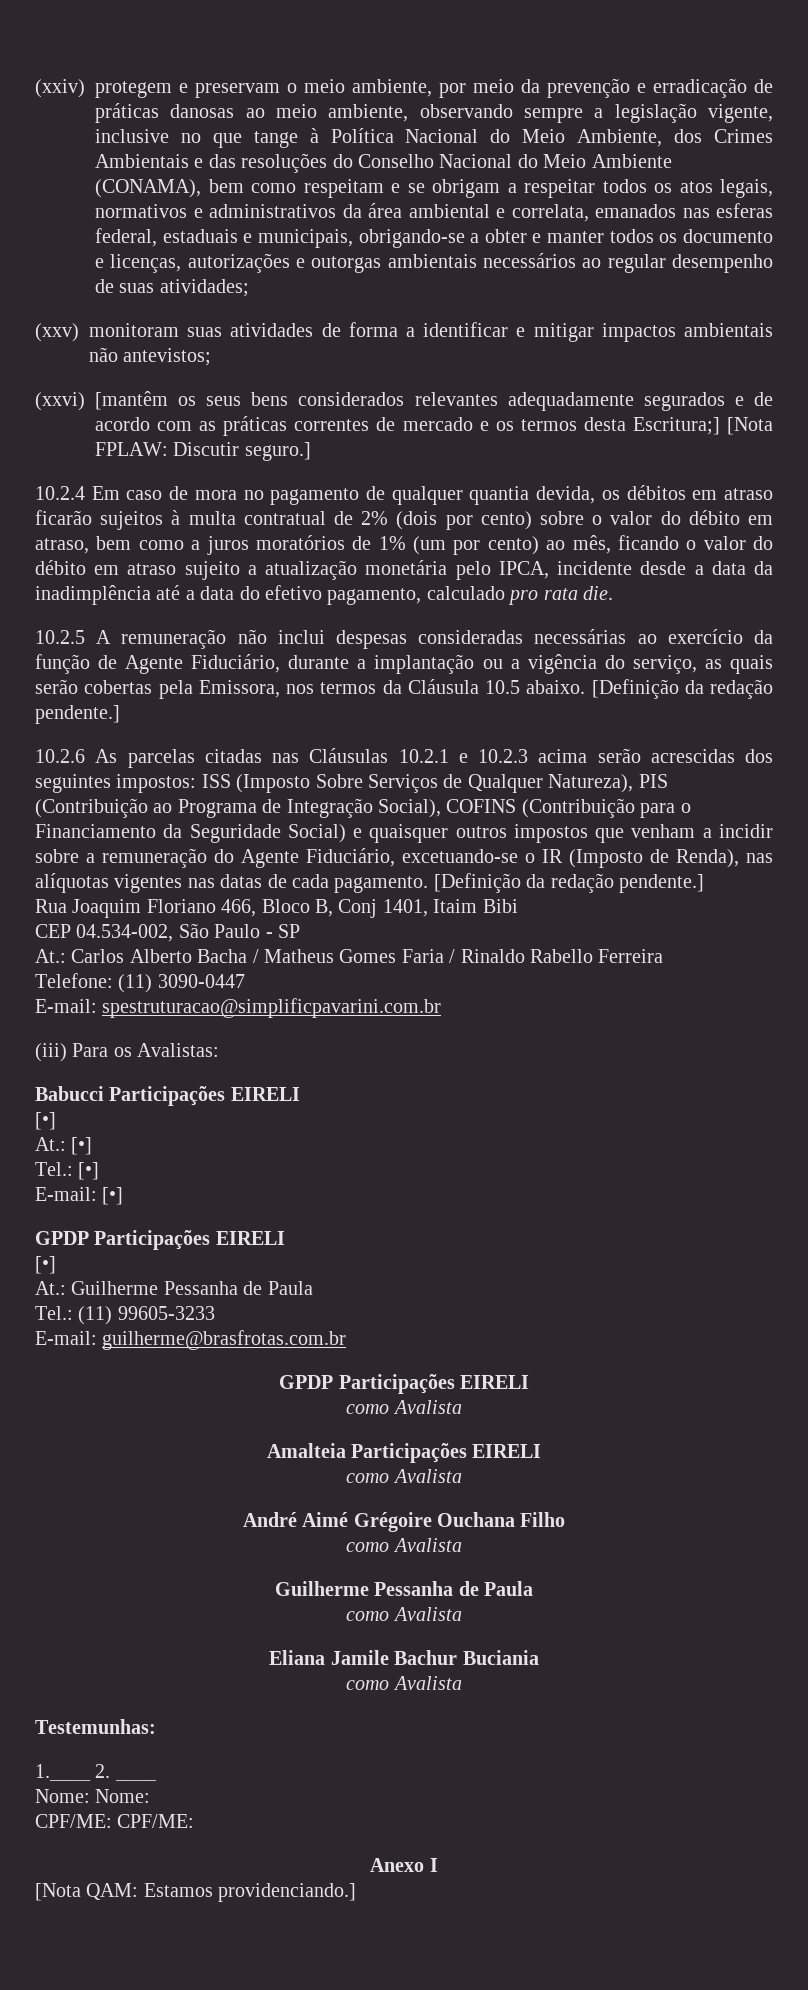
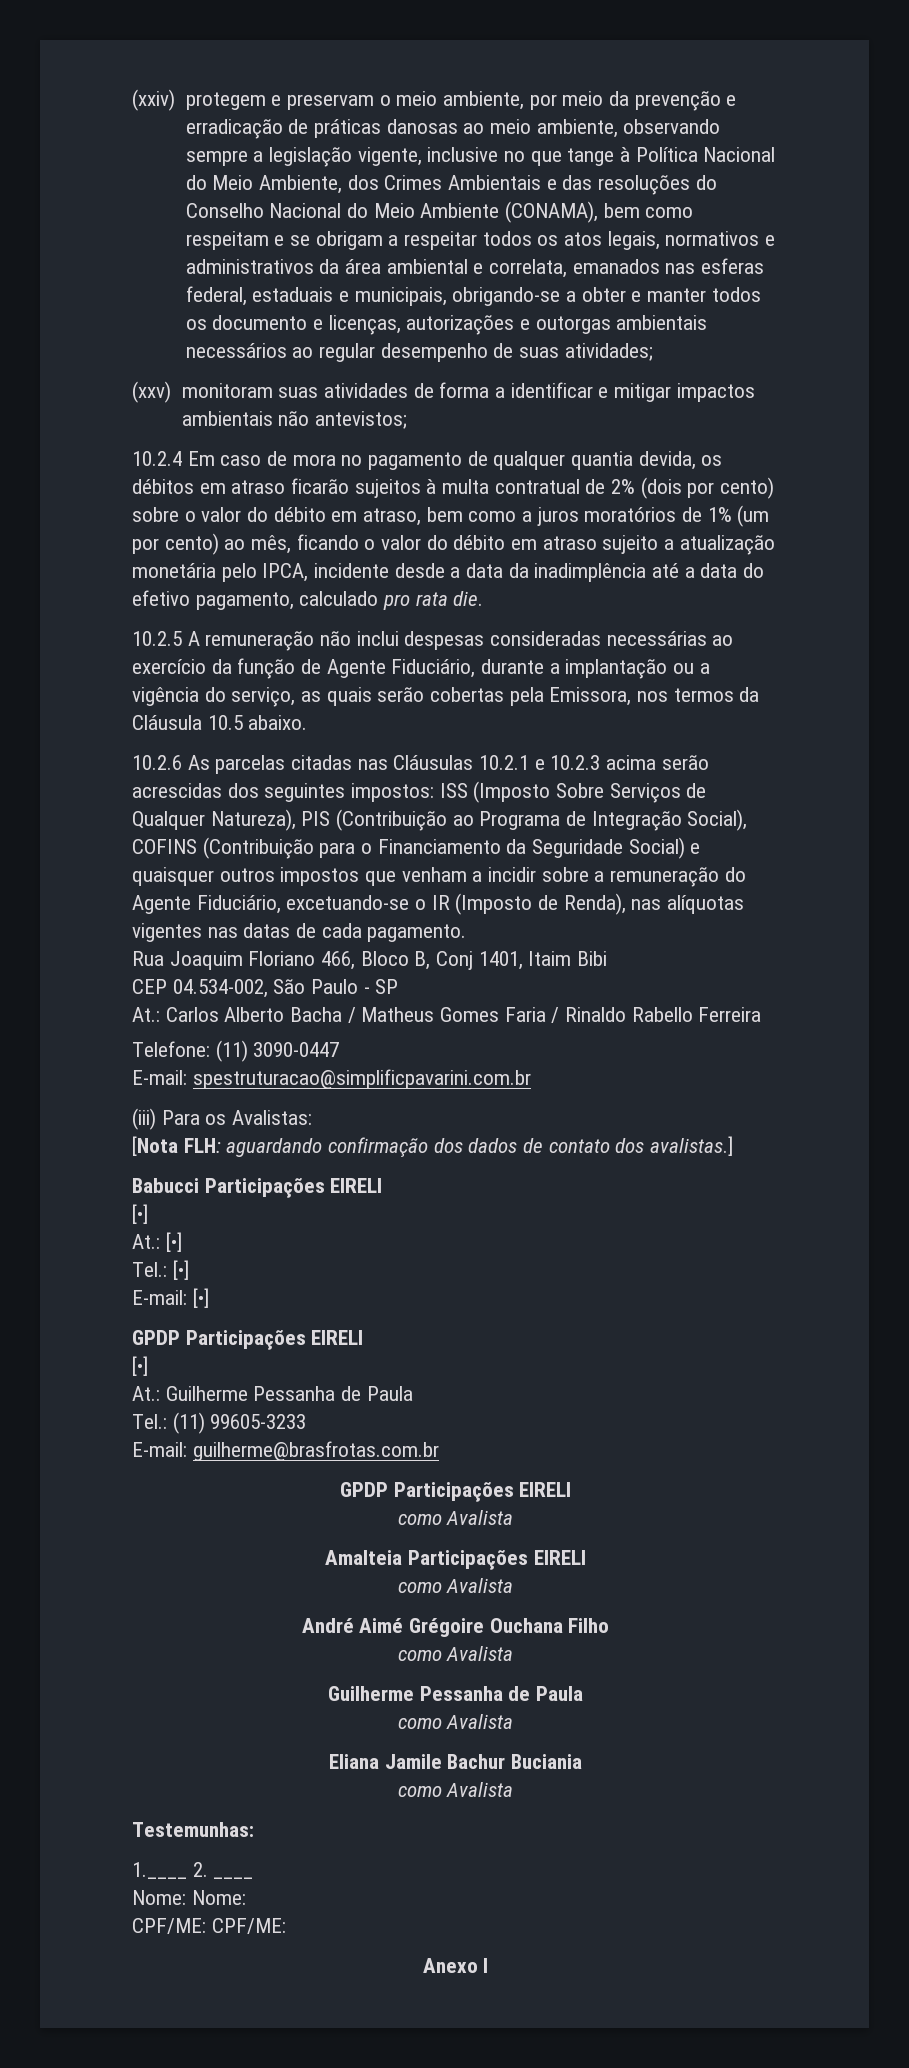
- (xxvi) [mantêm os seus bens considerados relevantes adequadamente segurados e de acordo com as práticas correntes de mercado e os termos desta Escritura;] [Nota FPLAW: Discutir seguro.]
- 10.2.5 A remuneração não inclui despesas consideradas necessárias ao exercício da função de Agente Fiduciário, durante a implantação ou a vigência do serviço, as quais serão cobertas pela Emissora, nos termos da Cláusula 10.5 abaixo. [Definição da redação pendente.]
+ 10.2.5 A remuneração não inclui despesas consideradas necessárias ao exercício da função de Agente Fiduciário, durante a implantação ou a vigência do serviço, as quais serão cobertas pela Emissora, nos termos da Cláusula 10.5 abaixo.
- ISS (Imposto Sobre Serviços de Qualquer Natureza), PIS (Contribuição ao Programa de Integração Social), COFINS (Contribuição para o Financiamento da Seguridade Social) e quaisquer outros impostos que venham a incidir sobre a remuneração do Agente Fiduciário, excetuando-se o IR (Imposto de Renda), nas alíquotas vigentes nas datas de cada pagamento. [Definição da redação pendente.]
+ ISS (Imposto Sobre Serviços de Qualquer Natureza), PIS (Contribuição ao Programa de Integração Social), COFINS (Contribuição para o Financiamento da Seguridade Social) e quaisquer outros impostos que venham a incidir sobre a remuneração do Agente Fiduciário, excetuando-se o IR (Imposto de Renda), nas alíquotas vigentes nas datas de cada pagamento.
+ [Nota FLH: aguardando confirmação dos dados de contato dos avalistas.]
- [Nota QAM: Estamos providenciando.]

